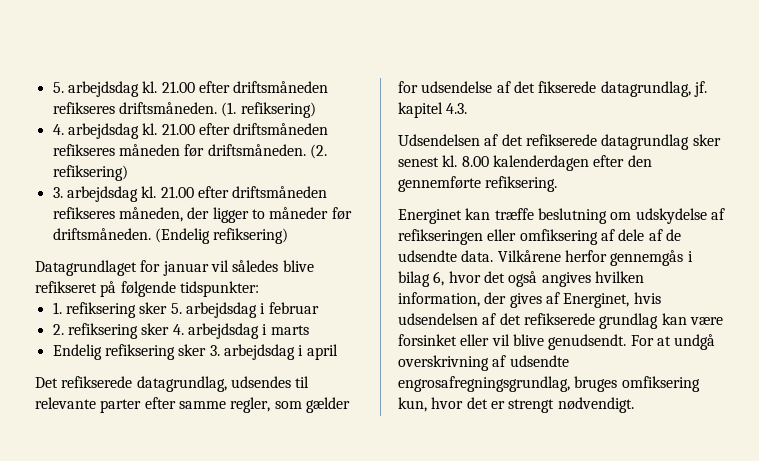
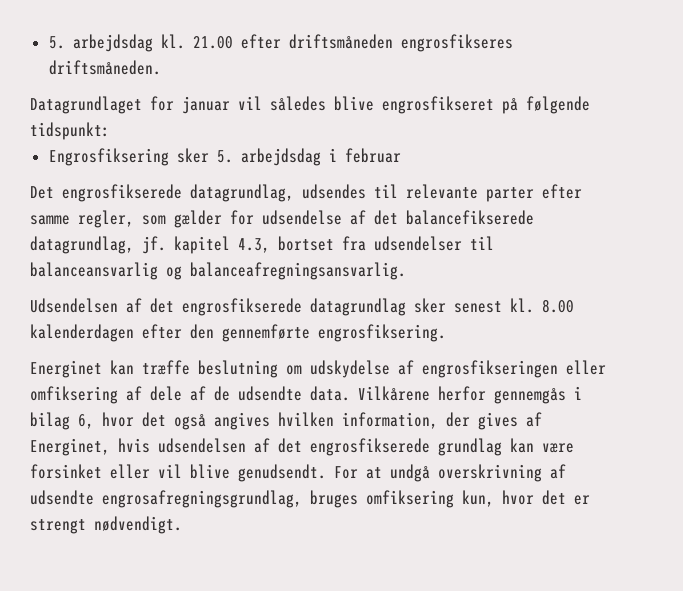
- 21.00 efter driftsmåneden refikseres driftsmåneden. (1. refiksering)
- 4. arbejdsdag kl. 21.00 efter driftsmåneden refikseres måneden før driftsmåneden. (2. refiksering)
- 3. arbejdsdag kl. 21.00 efter driftsmåneden refikseres måneden, der ligger to måneder før driftsmåneden. (Endelig refiksering)
+ 21.00 efter driftsmåneden engrosfikseres driftsmåneden.
- Datagrundlaget for januar vil således blive refikseret på følgende tidspunkter:
- 1. refiksering sker 5. arbejdsdag i februar
+ Datagrundlaget for januar vil således blive engrosfikseret på følgende tidspunkt:
+ Engrosfiksering sker 5. arbejdsdag i februar
- 2. refiksering sker 4. arbejdsdag i marts
- Endelig refiksering sker 3. arbejdsdag i april
- Det refikserede datagrundlag, udsendes til relevante parter efter samme regler, som gælder for udsendelse af det fikserede datagrundlag, jf. kapitel 4.3.
+ Det engrosfikserede datagrundlag, udsendes til relevante parter efter samme regler, som gælder for udsendelse af det balancefikserede datagrundlag, jf. kapitel 4.3, bortset fra udsendelser til balanceansvarlig og balanceafregningsansvarlig.
- Udsendelsen af det refikserede datagrundlag sker senest kl.
+ Udsendelsen af det engrosfikserede datagrundlag sker senest kl.
- 8.00 kalenderdagen efter den gennemførte refiksering.
+ 8.00 kalenderdagen efter den gennemførte engrosfiksering.
- Energinet kan træffe beslutning om udskydelse af refikseringen eller omfiksering af dele af de udsendte data.
+ Energinet kan træffe beslutning om udskydelse af engrosfikseringen eller omfiksering af dele af de udsendte data.
- Vilkårene herfor gennemgås i bilag 6, hvor det også angives hvilken information, der gives af Energinet, hvis udsendelsen af det refikserede grundlag kan være forsinket eller vil blive genudsendt.
+ Vilkårene herfor gennemgås i bilag 6, hvor det også angives hvilken information, der gives af Energinet, hvis udsendelsen af det engrosfikserede grundlag kan være forsinket eller vil blive genudsendt.

